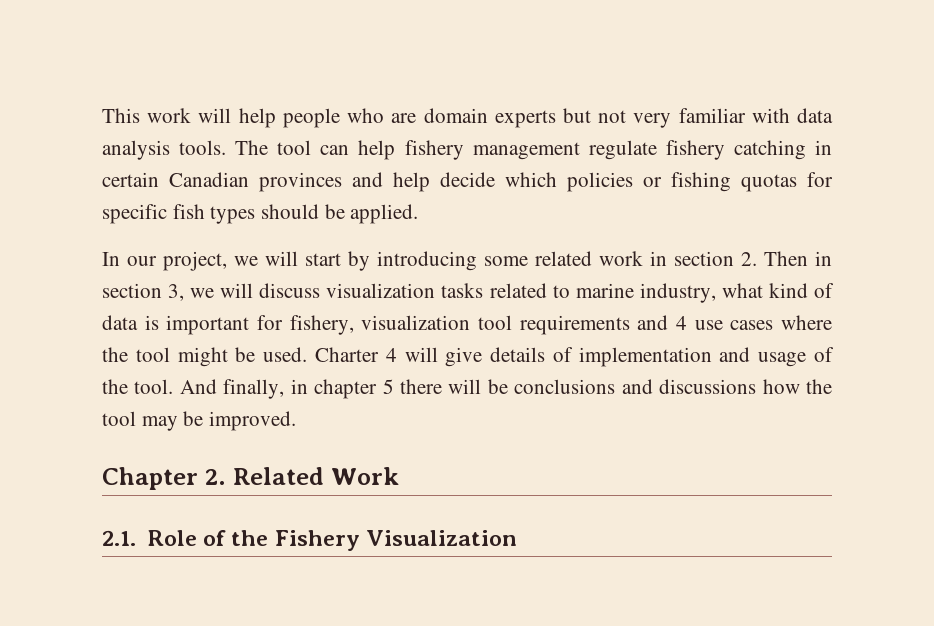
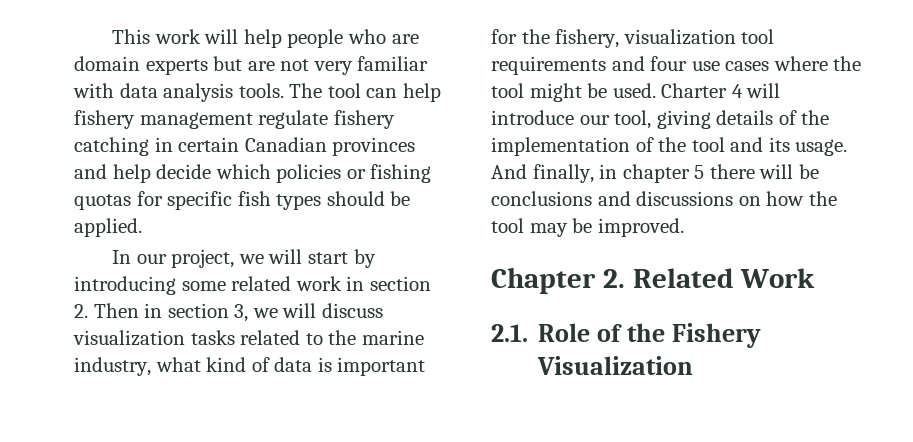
- This work will help people who are domain experts but not very familiar with data analysis tools.
+ This work will help people who are domain experts but are not very familiar with data analysis tools.
- In our project, we will start by introducing some related work in section 2. Then in section 3, we will discuss visualization tasks related to marine industry, what kind of data is important for fishery, visualization tool requirements and 4 use cases where the tool might be used.
+ In our project, we will start by introducing some related work in section 2. Then in section 3, we will discuss visualization tasks related to the marine industry, what kind of data is important for the fishery, visualization tool requirements and four use cases where the tool might be used.
- Charter 4 will give details of implementation and usage of the tool.
+ Charter 4 will introduce our tool, giving details of the implementation of the tool and its usage.
- And finally, in chapter 5 there will be conclusions and discussions how the tool may be improved.
+ And finally, in chapter 5 there will be conclusions and discussions on how the tool may be improved.

